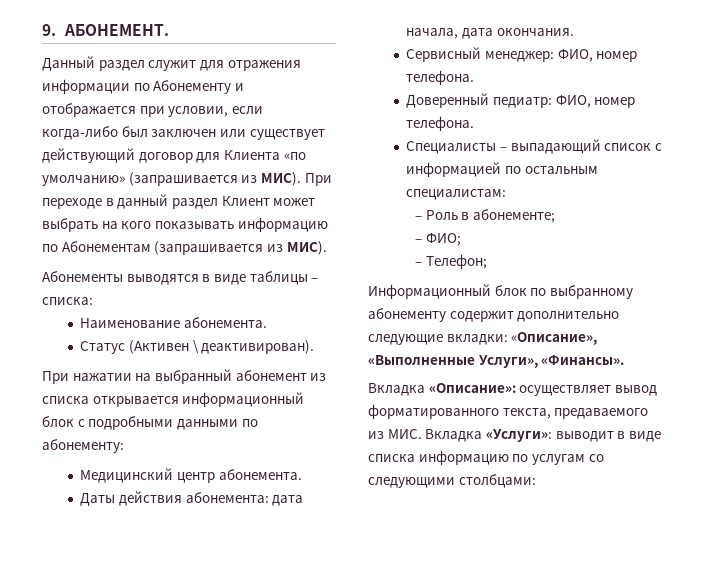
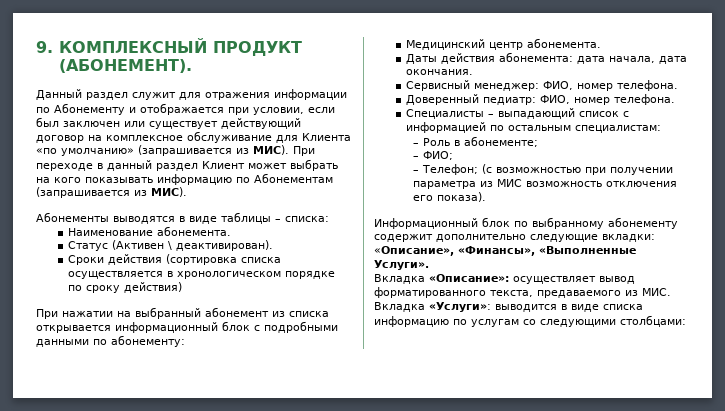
- 9. АБОНЕМЕНТ.
+ 9. КОМПЛЕКСНЫЙ ПРОДУКТ (АБОНЕМЕНТ).
- Данный раздел служит для отражения информации по Абонементу и отображается при условии, если когда-либо был заключен или существует действующий договор для Клиента «по умолчанию» (запрашивается из МИС).
+ Данный раздел служит для отражения информации по Абонементу и отображается при условии, если был заключен или существует действующий договор на комплексное обслуживание для Клиента «по умолчанию» (запрашивается из МИС).
+ Сроки действия (сортировка списка осуществляется в хронологическом порядке по сроку действия)
- – Телефон;
+ – Телефон; (с возможностью при получении параметра из МИС возможность отключения его показа).
- Информационный блок по выбранному абонементу содержит дополнительно следующие вкладки: «Описание», «Выполненные Услуги», «Финансы».
+ Информационный блок по выбранному абонементу содержит дополнительно следующие вкладки: «Описание», «Финансы», «Выполненные Услуги».
- Вкладка «Описание»: осуществляет вывод форматированного текста, предаваемого из МИС. Вкладка «Услуги»: выводит в виде списка информацию по услугам со следующими столбцами:
+ Вкладка «Описание»: осуществляет вывод форматированного текста, предаваемого из МИС. Вкладка «Услуги»: выводится в виде списка информацию по услугам со следующими столбцами:

